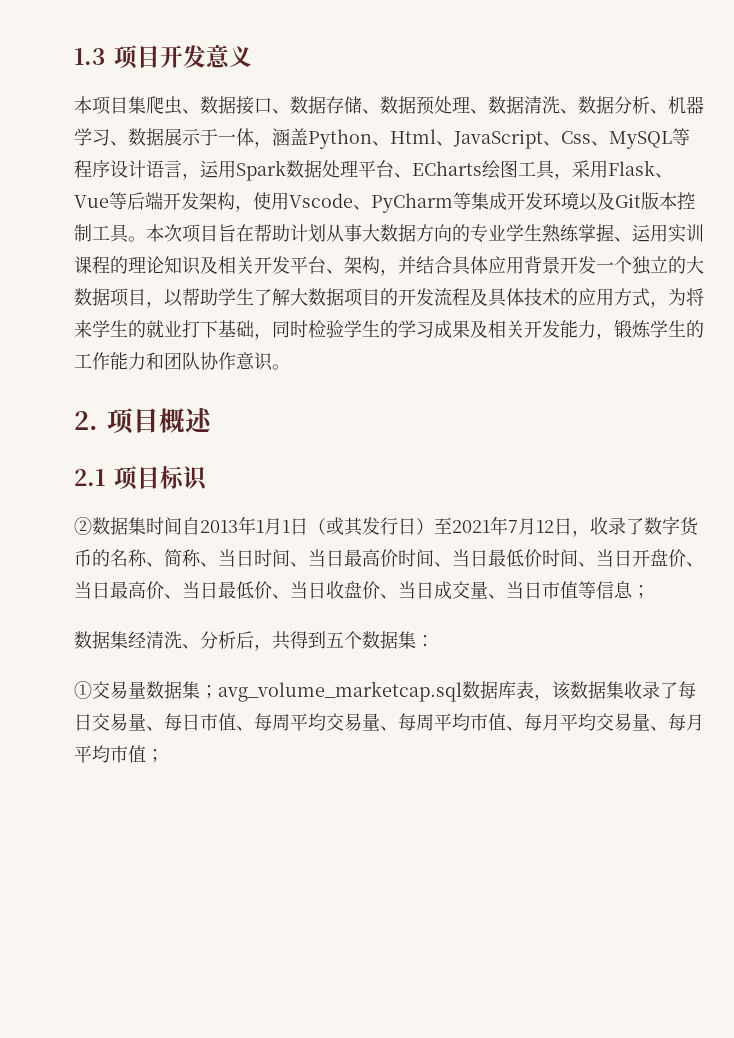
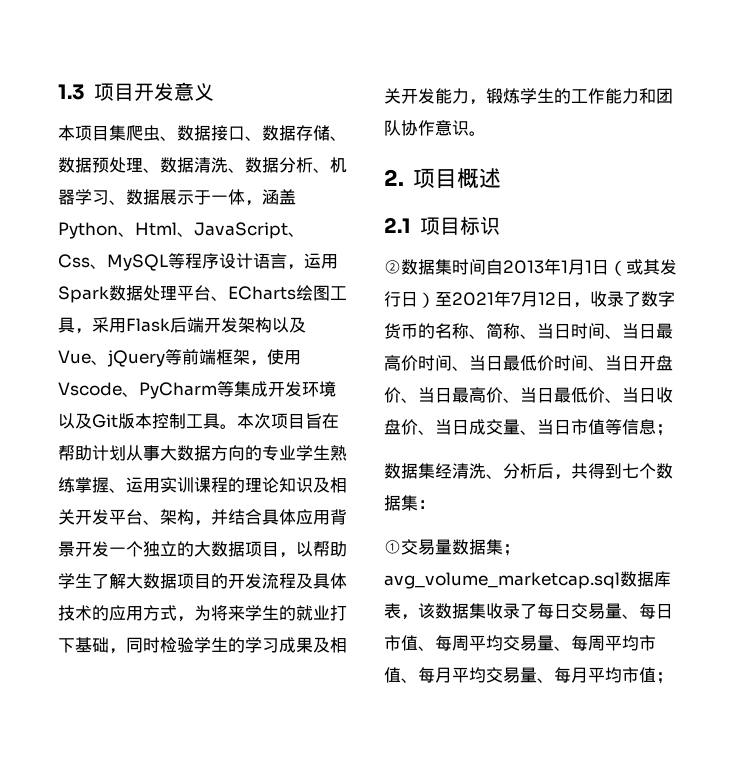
- 本项目集爬虫、数据接口、数据存储、数据预处理、数据清洗、数据分析、机器学习、数据展示于一体，涵盖Python、Html、JavaScript、Css、MySQL等程序设计语言，运用Spark数据处理平台、ECharts绘图工具，采用Flask、Vue等后端开发架构，使用Vscode、PyCharm等集成开发环境以及Git版本控制工具。
+ 本项目集爬虫、数据接口、数据存储、数据预处理、数据清洗、数据分析、机器学习、数据展示于一体，涵盖Python、Html、JavaScript、Css、MySQL等程序设计语言，运用Spark数据处理平台、ECharts绘图工具，采用Flask后端开发架构以及Vue、jQuery等前端框架，使用Vscode、PyCharm等集成开发环境以及Git版本控制工具。
- 数据集经清洗、分析后，共得到五个数据集：
+ 数据集经清洗、分析后，共得到七个数据集：

